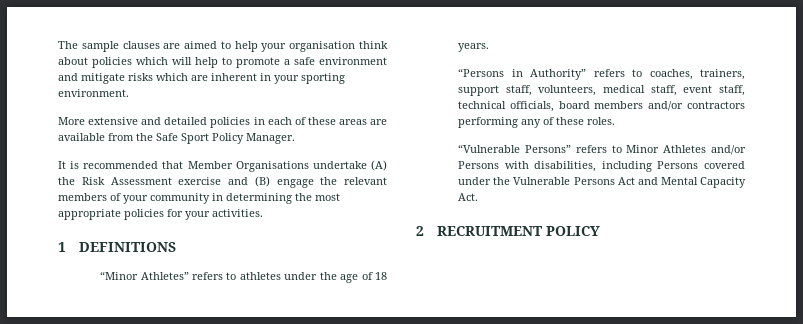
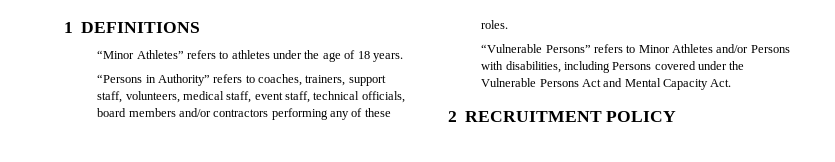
- The sample clauses are aimed to help your organisation think about policies which will help to promote a safe environment and mitigate risks which are inherent in your sporting environment.
- More extensive and detailed policies in each of these areas are available from the Safe Sport Policy Manager.
- It is recommended that Member Organisations undertake (A) the Risk Assessment exercise and (B) engage the relevant members of your community in determining the most appropriate policies for your activities.

